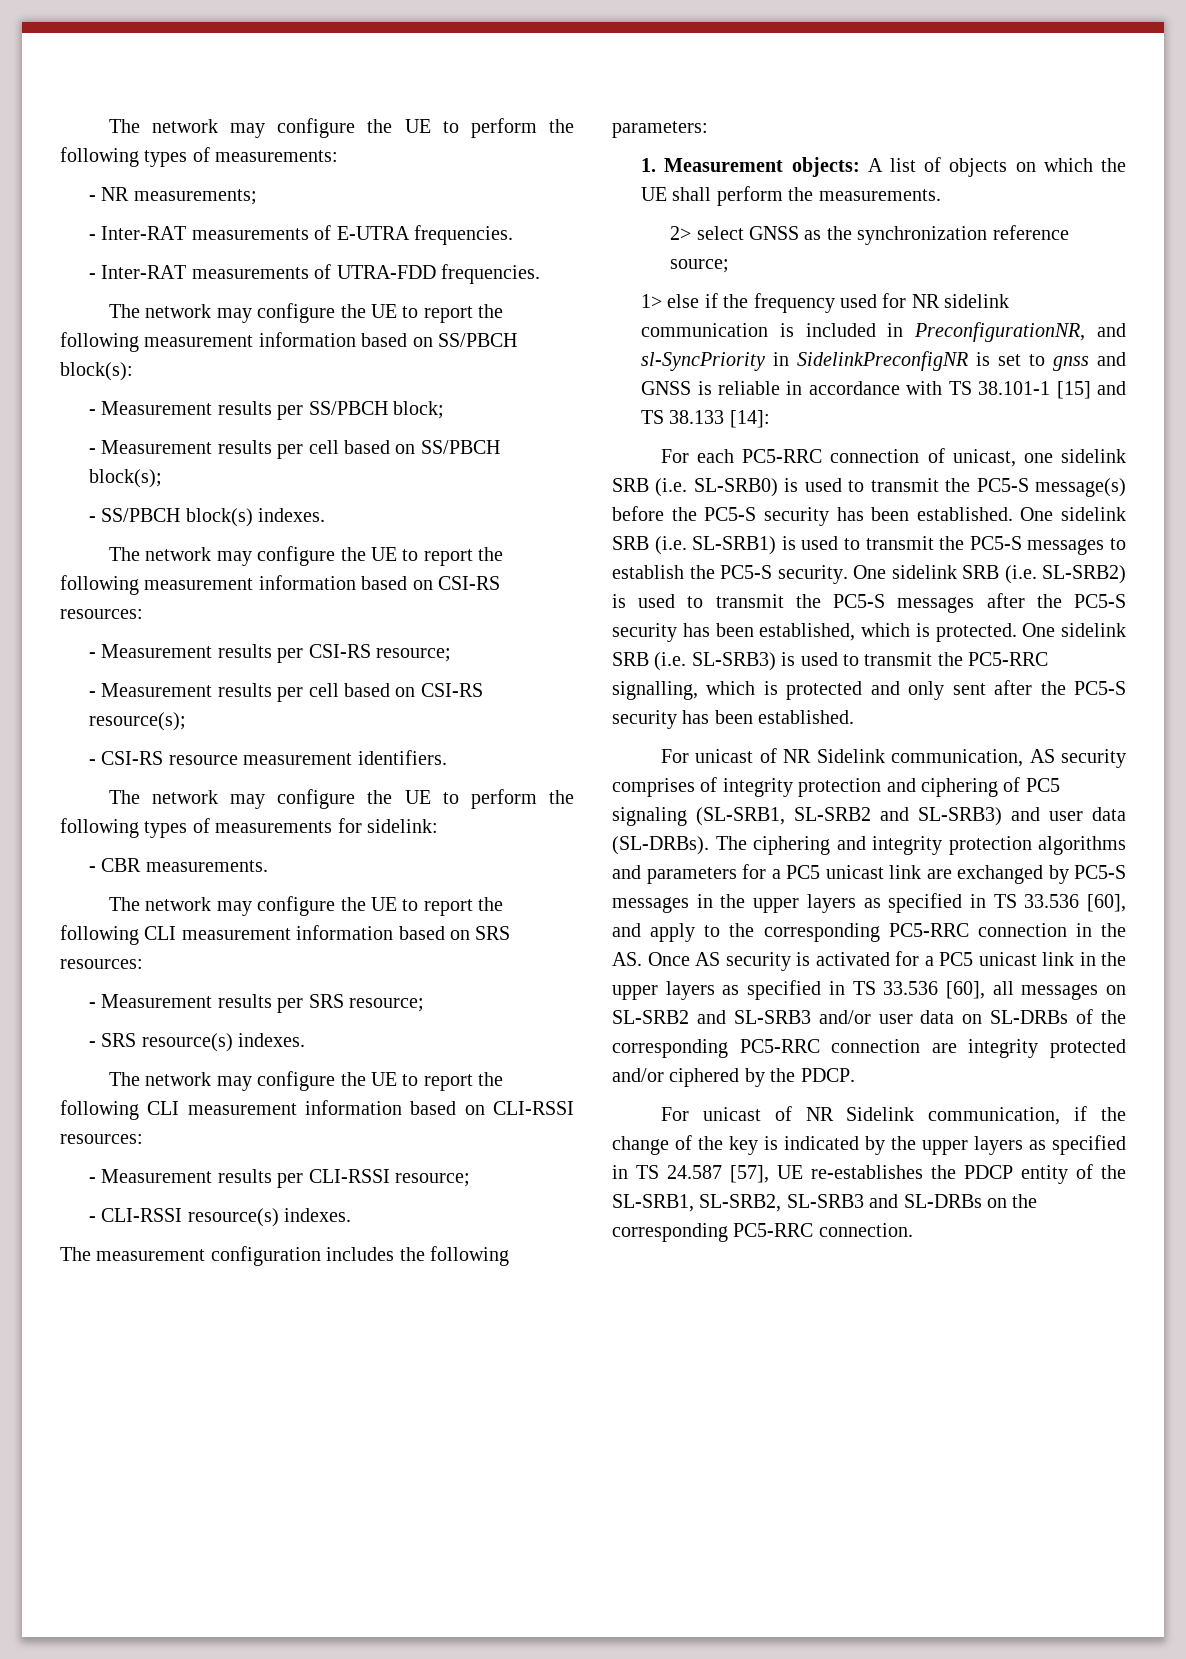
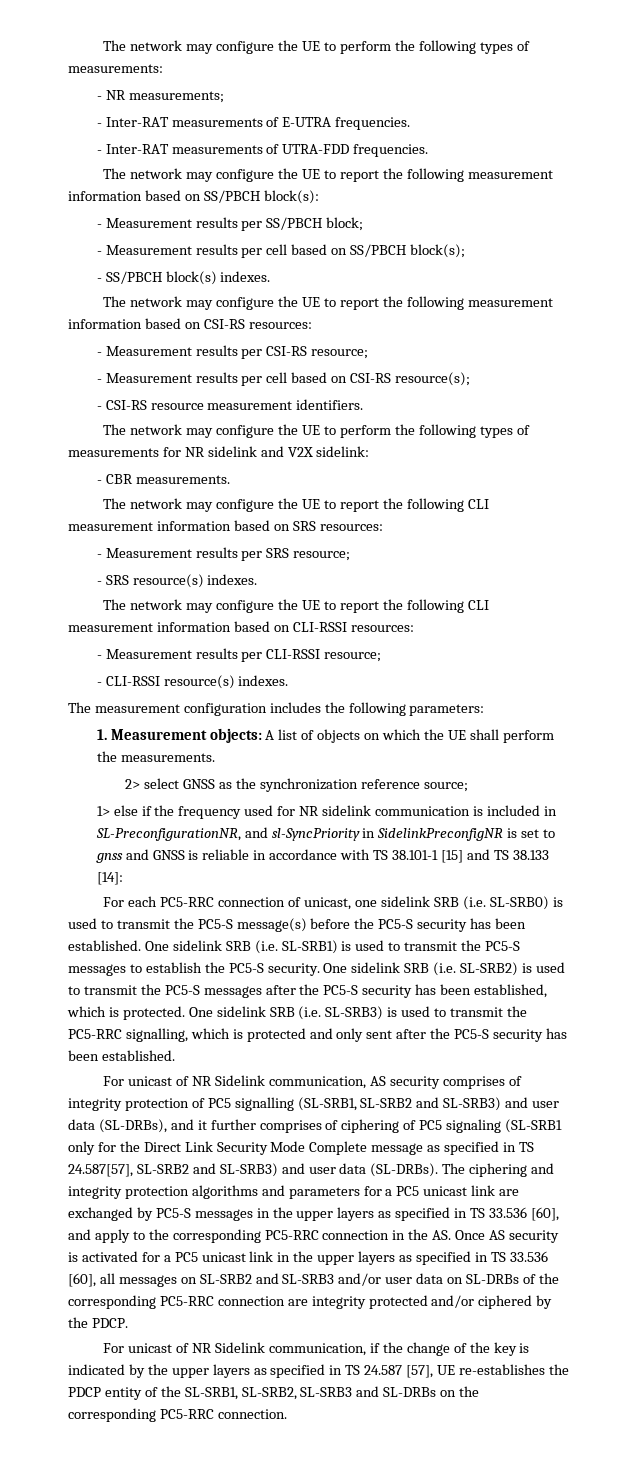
- The network may configure the UE to perform the following types of measurements for sidelink:
+ The network may configure the UE to perform the following types of measurements for NR sidelink and V2X sidelink:
- 1> else if the frequency used for NR sidelink communication is included in PreconfigurationNR, and sl-SyncPriority in SidelinkPreconfigNR is set to gnss and GNSS is reliable in accordance with TS 38.101-1 [15] and TS 38.133 [14]:
+ 1> else if the frequency used for NR sidelink communication is included in SL-PreconfigurationNR, and sl-SyncPriority in SidelinkPreconfigNR is set to gnss and GNSS is reliable in accordance with TS 38.101-1 [15] and TS 38.133 [14]:
- For unicast of NR Sidelink communication, AS security comprises of integrity protection and ciphering of PC5 signaling (SL-SRB1, SL-SRB2 and SL-SRB3) and user data (SL-DRBs).
+ For unicast of NR Sidelink communication, AS security comprises of integrity protection of PC5 signalling (SL-SRB1, SL-SRB2 and SL-SRB3) and user data (SL-DRBs), and it further comprises of ciphering of PC5 signaling (SL-SRB1 only for the Direct Link Security Mode Complete message as specified in TS 24.587[57], SL-SRB2 and SL-SRB3) and user data (SL-DRBs).

